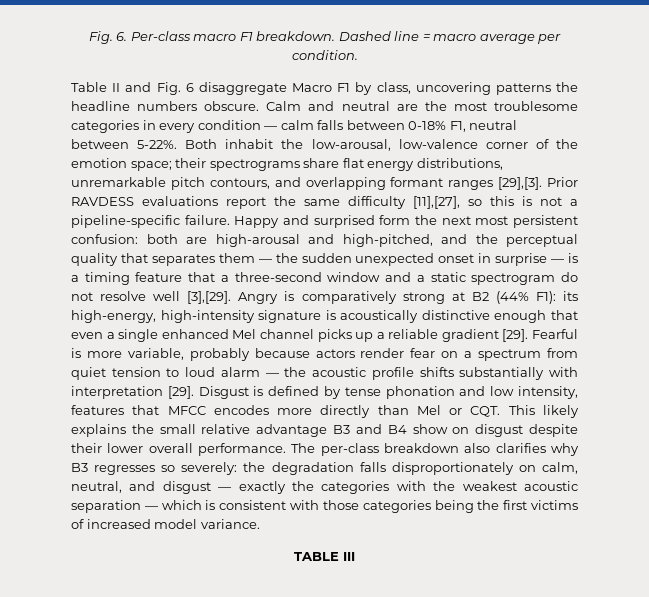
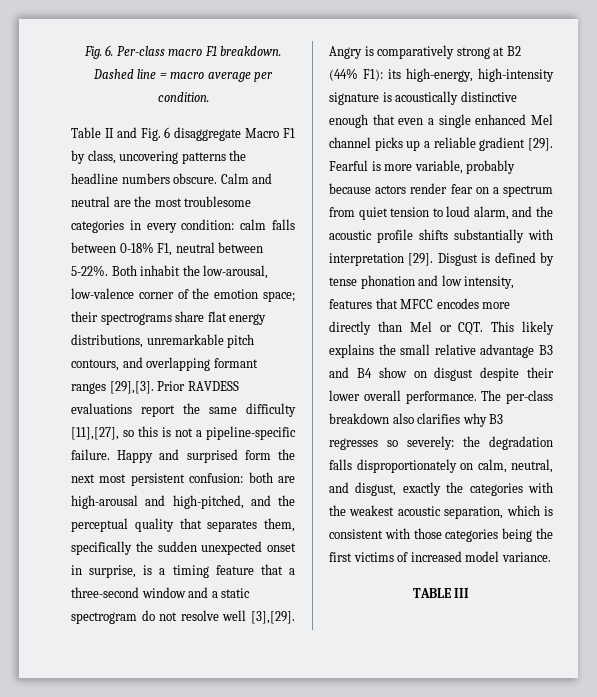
- Calm and neutral are the most troublesome categories in every condition — calm falls between 0-18% F1, neutral between 5-22%.
+ Calm and neutral are the most troublesome categories in every condition: calm falls between 0-18% F1, neutral between 5-22%.
- Happy and surprised form the next most persistent confusion: both are high-arousal and high-pitched, and the perceptual quality that separates them — the sudden unexpected onset in surprise — is a timing feature that a three-second window and a static spectrogram do not resolve well [3],[29].
+ Happy and surprised form the next most persistent confusion: both are high-arousal and high-pitched, and the perceptual quality that separates them, specifically the sudden unexpected onset in surprise, is a timing feature that a three-second window and a static spectrogram do not resolve well [3],[29].
- Fearful is more variable, probably because actors render fear on a spectrum from quiet tension to loud alarm — the acoustic profile shifts substantially with interpretation [29].
+ Fearful is more variable, probably because actors render fear on a spectrum from quiet tension to loud alarm, and the acoustic profile shifts substantially with interpretation [29].
- The per-class breakdown also clarifies why B3 regresses so severely: the degradation falls disproportionately on calm, neutral, and disgust — exactly the categories with the weakest acoustic separation — which is consistent with those categories being the first victims of increased model variance.
+ The per-class breakdown also clarifies why B3 regresses so severely: the degradation falls disproportionately on calm, neutral, and disgust, exactly the categories with the weakest acoustic separation, which is consistent with those categories being the first victims of increased model variance.

